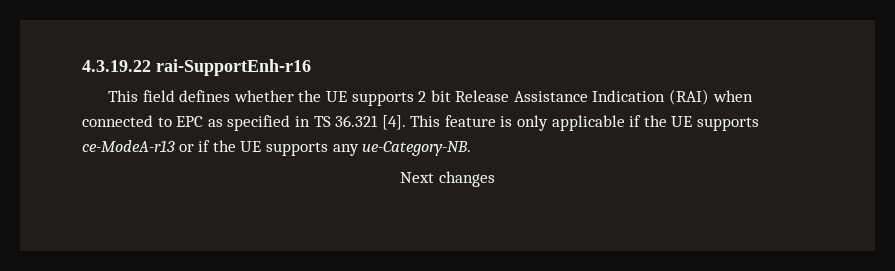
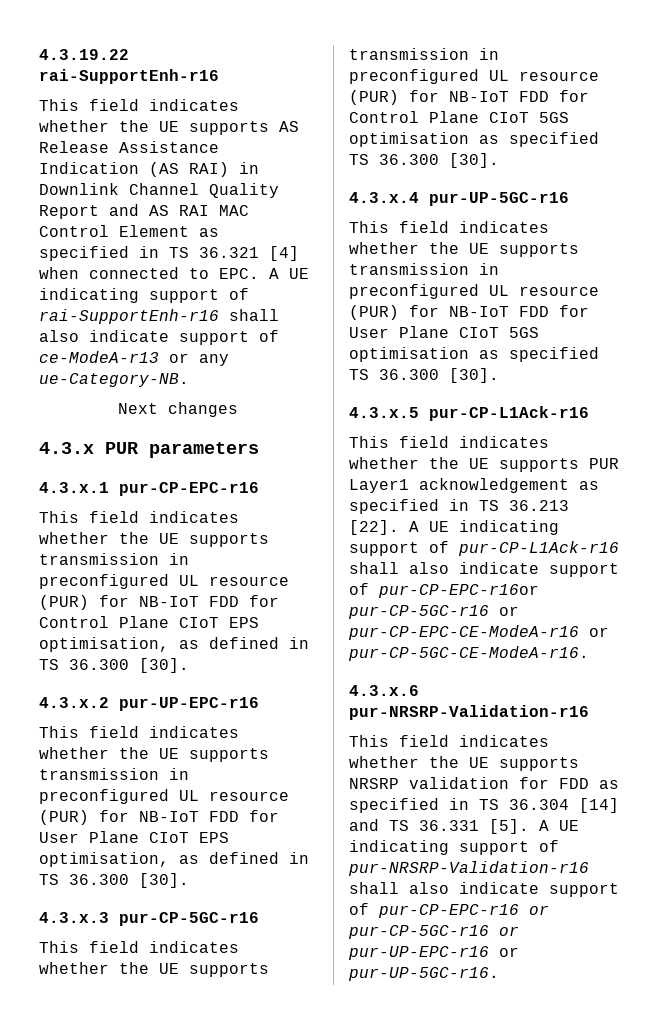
- This field defines whether the UE supports 2 bit Release Assistance Indication (RAI) when connected to EPC as specified in TS 36.321 [4]. This feature is only applicable if the UE supports ce-ModeA-r13 or if the UE supports any ue-Category-NB.
+ This field indicates whether the UE supports AS Release Assistance Indication (AS RAI) in Downlink Channel Quality Report and AS RAI MAC Control Element as specified in TS 36.321 [4] when connected to EPC. A UE indicating support of rai-SupportEnh-r16 shall also indicate support of ce-ModeA-r13 or any ue-Category-NB.
  Next changes
+ 4.3.x PUR parameters
+ 4.3.x.1 pur-CP-EPC-r16
+ This field indicates whether the UE supports transmission in preconfigured UL resource (PUR) for NB-IoT FDD for Control Plane CIoT EPS optimisation, as defined in TS 36.300 [30].
+ 4.3.x.2 pur-UP-EPC-r16
+ This field indicates whether the UE supports transmission in preconfigured UL resource (PUR) for NB-IoT FDD for User Plane CIoT EPS optimisation, as defined in TS 36.300 [30].
+ 4.3.x.3 pur-CP-5GC-r16
+ This field indicates whether the UE supports transmission in preconfigured UL resource (PUR) for NB-IoT FDD for Control Plane CIoT 5GS optimisation as specified TS 36.300 [30].
+ 4.3.x.4 pur-UP-5GC-r16
+ This field indicates whether the UE supports transmission in preconfigured UL resource (PUR) for NB-IoT FDD for User Plane CIoT 5GS optimisation as specified TS 36.300 [30].
+ 4.3.x.5 pur-CP-L1Ack-r16
+ This field indicates whether the UE supports PUR Layer1 acknowledgement as specified in TS 36.213 [22]. A UE indicating support of pur-CP-L1Ack-r16 shall also indicate support of pur-CP-EPC-r16or pur-CP-5GC-r16 or pur-CP-EPC-CE-ModeA-r16 or pur-CP-5GC-CE-ModeA-r16.
+ 4.3.x.6 pur-NRSRP-Validation-r16
+ This field indicates whether the UE supports NRSRP validation for FDD as specified in TS 36.304 [14] and TS 36.331 [5]. A UE indicating support of pur-NRSRP-Validation-r16 shall also indicate support of pur-CP-EPC-r16 or pur-CP-5GC-r16 or pur-UP-EPC-r16 or pur-UP-5GC-r16.

